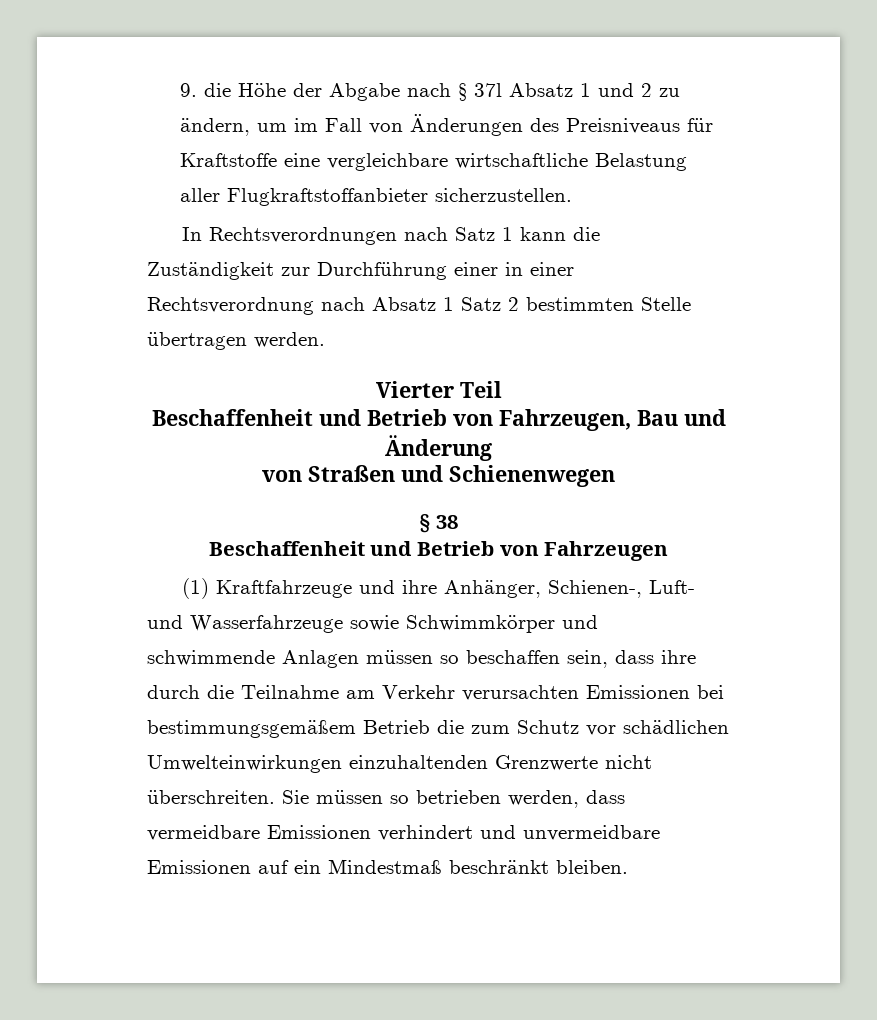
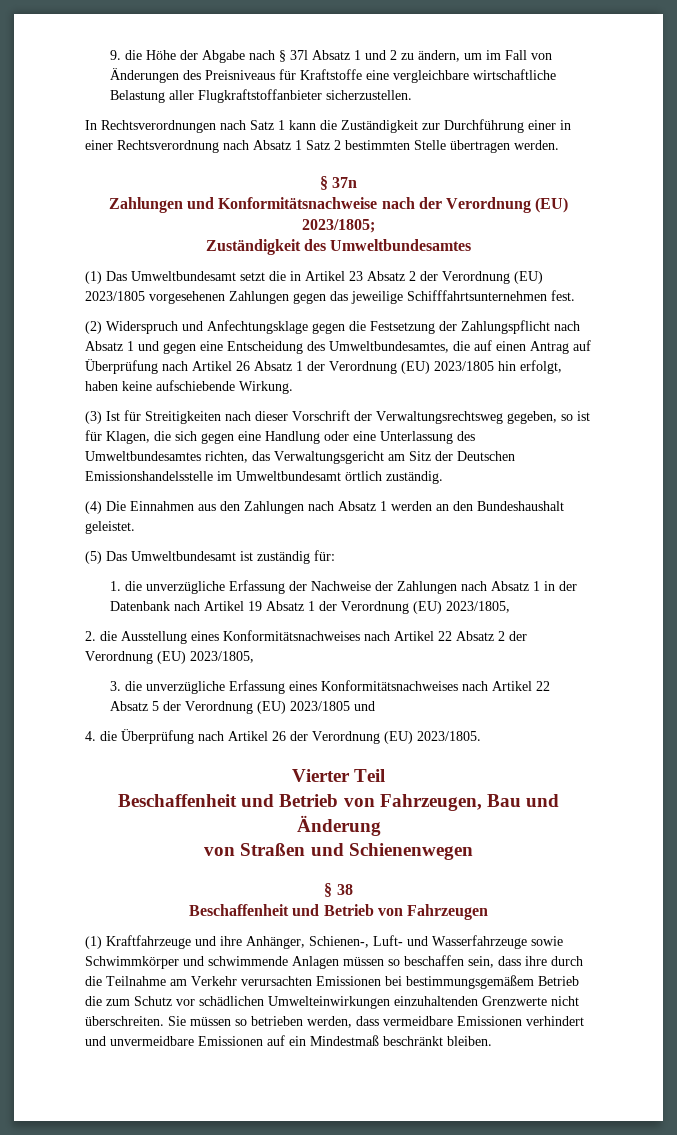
+ § 37n
+ Zahlungen und Konformitätsnachweise nach der Verordnung (EU) 2023/1805;
+ Zuständigkeit des Umweltbundesamtes
+ (1) Das Umweltbundesamt setzt die in Artikel 23 Absatz 2 der Verordnung (EU) 2023/1805 vorgesehenen Zahlungen gegen das jeweilige Schifffahrtsunternehmen fest.
+ (2) Widerspruch und Anfechtungsklage gegen die Festsetzung der Zahlungspflicht nach Absatz 1 und gegen eine Entscheidung des Umweltbundesamtes, die auf einen Antrag auf Überprüfung nach Artikel 26 Absatz 1 der Verordnung (EU) 2023/1805 hin erfolgt, haben keine aufschiebende Wirkung.
+ (3) Ist für Streitigkeiten nach dieser Vorschrift der Verwaltungsrechtsweg gegeben, so ist für Klagen, die sich gegen eine Handlung oder eine Unterlassung des Umweltbundesamtes richten, das Verwaltungsgericht am Sitz der Deutschen Emissionshandelsstelle im Umweltbundesamt örtlich zuständig.
+ (4) Die Einnahmen aus den Zahlungen nach Absatz 1 werden an den Bundeshaushalt geleistet.
+ (5) Das Umweltbundesamt ist zuständig für:
+ 1. die unverzügliche Erfassung der Nachweise der Zahlungen nach Absatz 1 in der Datenbank nach Artikel 19 Absatz 1 der Verordnung (EU) 2023/1805,
+ 2. die Ausstellung eines Konformitätsnachweises nach Artikel 22 Absatz 2 der Verordnung (EU) 2023/1805,
+ 3. die unverzügliche Erfassung eines Konformitätsnachweises nach Artikel 22 Absatz 5 der Verordnung (EU) 2023/1805 und
+ 4. die Überprüfung nach Artikel 26 der Verordnung (EU) 2023/1805.

